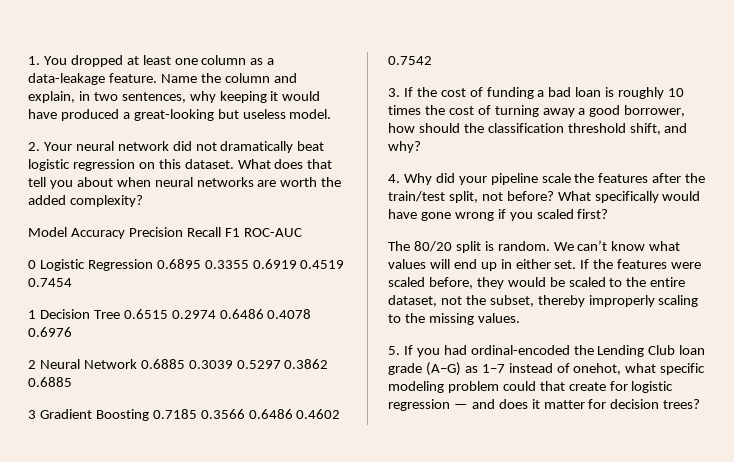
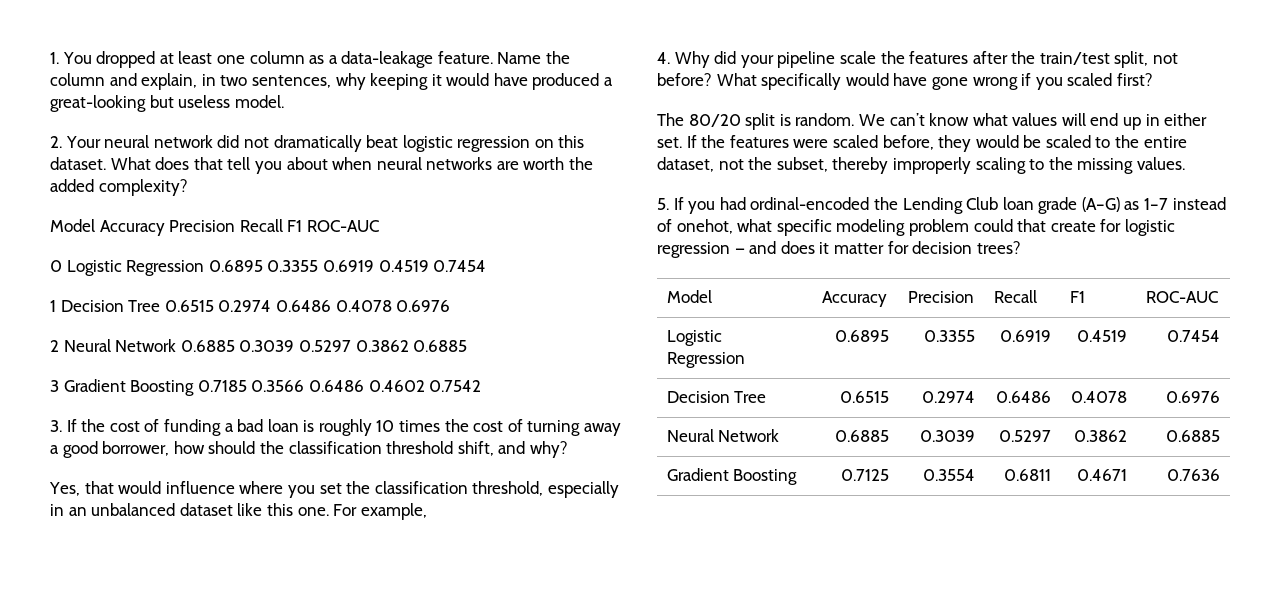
+ Yes, that would influence where you set the classification threshold, especially in an unbalanced dataset like this one. For example,
+ Model | Accuracy | Precision | Recall | F1 | ROC-AUC
+ Logistic Regression | 0.6895 | 0.3355 | 0.6919 | 0.4519 | 0.7454
+ Decision Tree | 0.6515 | 0.2974 | 0.6486 | 0.4078 | 0.6976
+ Neural Network | 0.6885 | 0.3039 | 0.5297 | 0.3862 | 0.6885
+ Gradient Boosting | 0.7125 | 0.3554 | 0.6811 | 0.4671 | 0.7636

